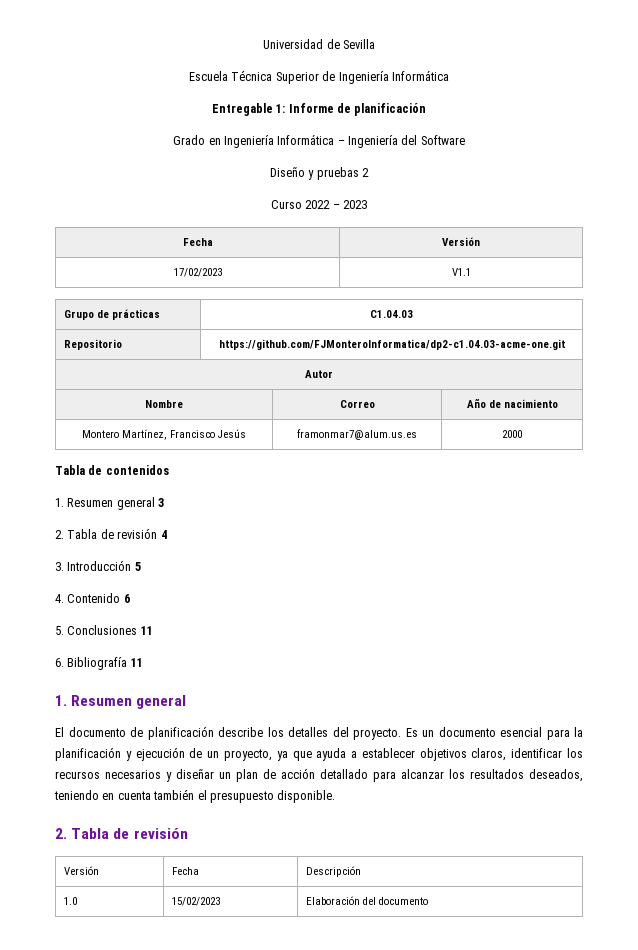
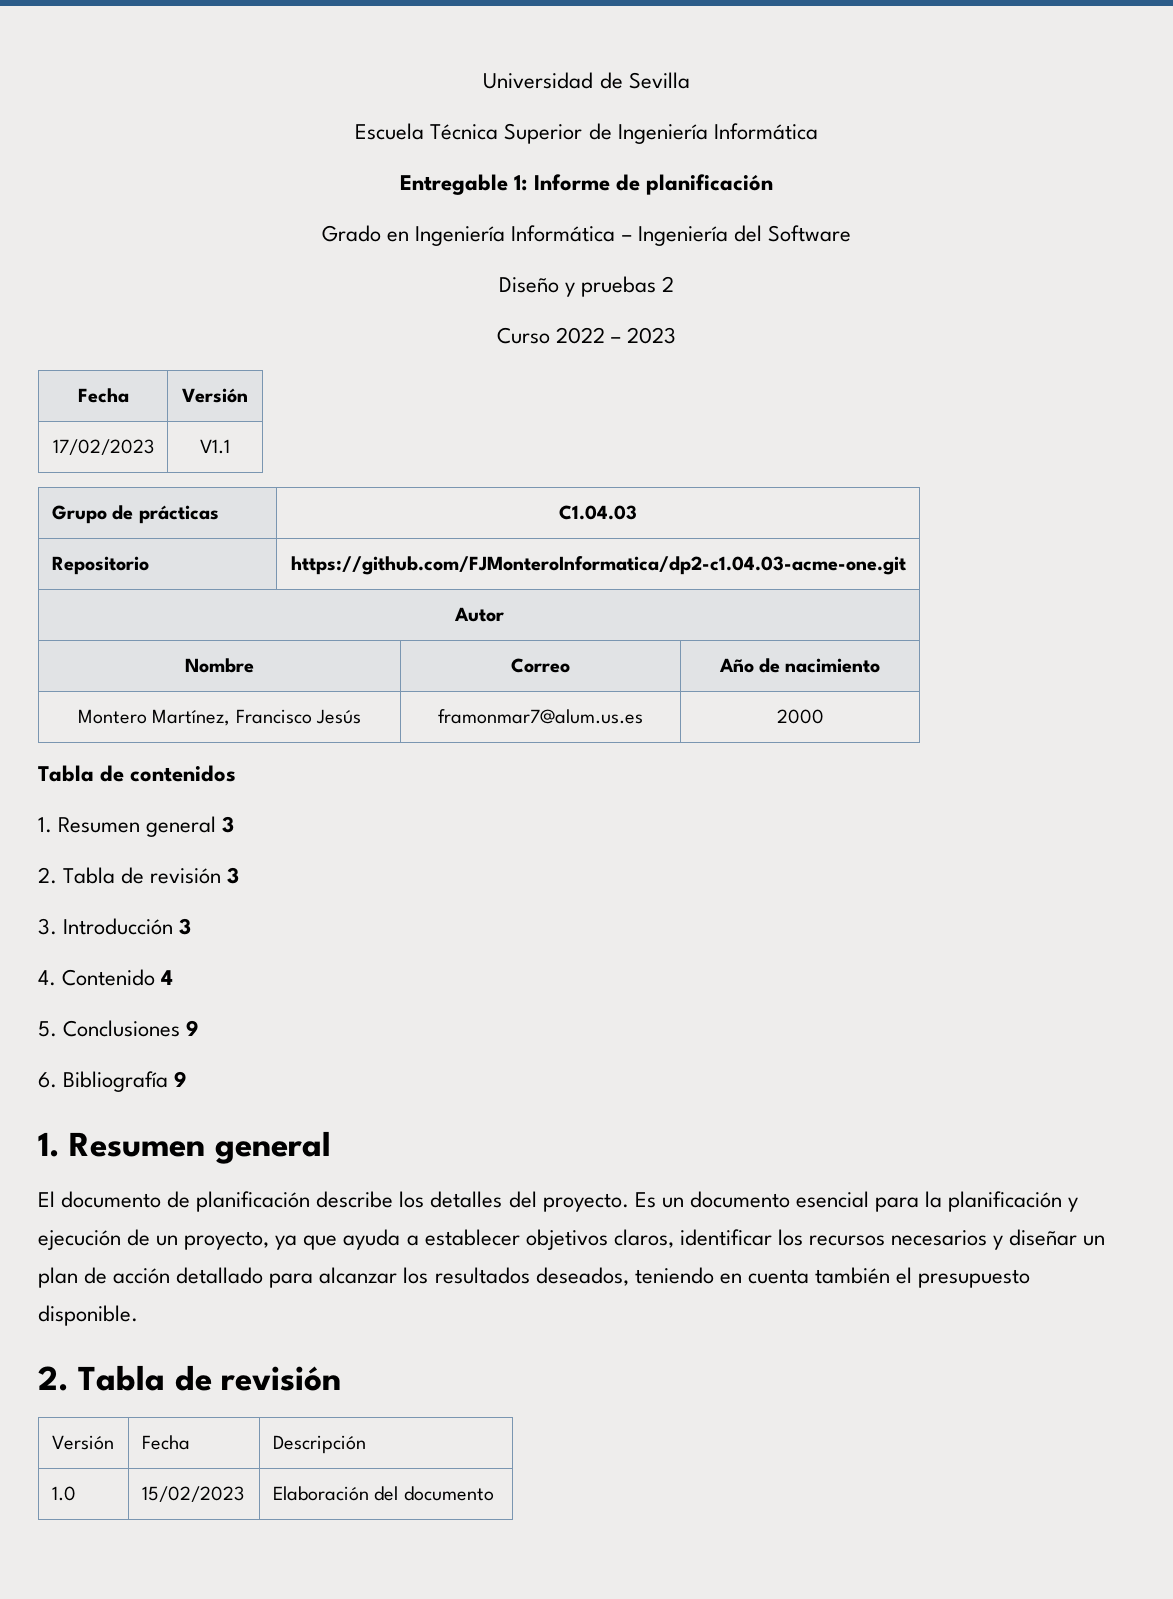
- 2. Tabla de revisión 4
+ 2. Tabla de revisión 3
- 3. Introducción 5
+ 3. Introducción 3
- 4. Contenido 6
+ 4. Contenido 4
- 5. Conclusiones 11
+ 5. Conclusiones 9
- 6. Bibliografía 11
+ 6. Bibliografía 9

